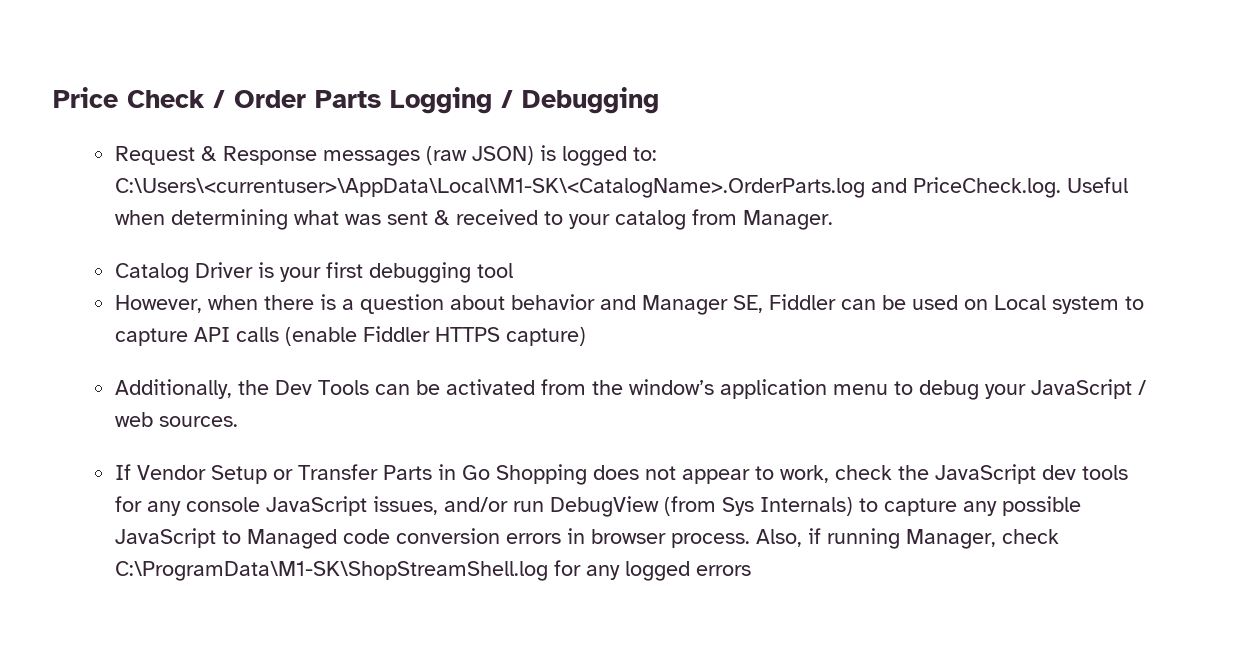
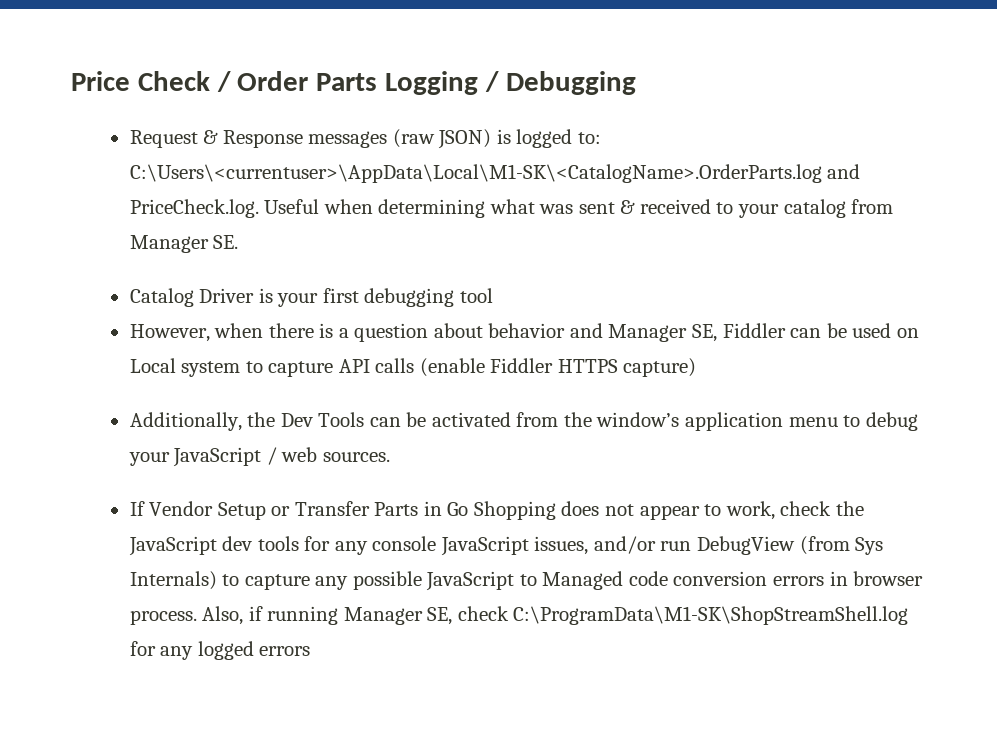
- Request & Response messages (raw JSON) is logged to: C:\Users\<currentuser>\AppData\Local\M1-SK\<CatalogName>.OrderParts.log and PriceCheck.log. Useful when determining what was sent & received to your catalog from Manager.
+ Request & Response messages (raw JSON) is logged to: C:\Users\<currentuser>\AppData\Local\M1-SK\<CatalogName>.OrderParts.log and PriceCheck.log. Useful when determining what was sent & received to your catalog from Manager SE.
- Also, if running Manager, check C:\ProgramData\M1-SK\ShopStreamShell.log for any logged errors
+ Also, if running Manager SE, check C:\ProgramData\M1-SK\ShopStreamShell.log for any logged errors

